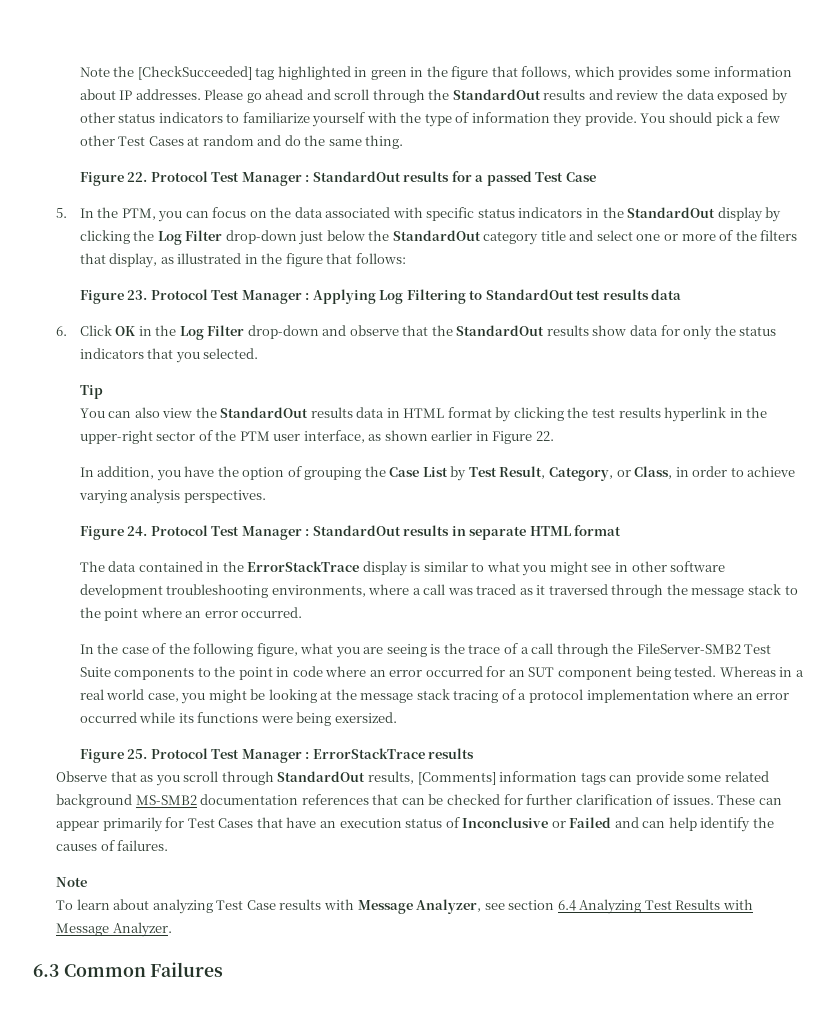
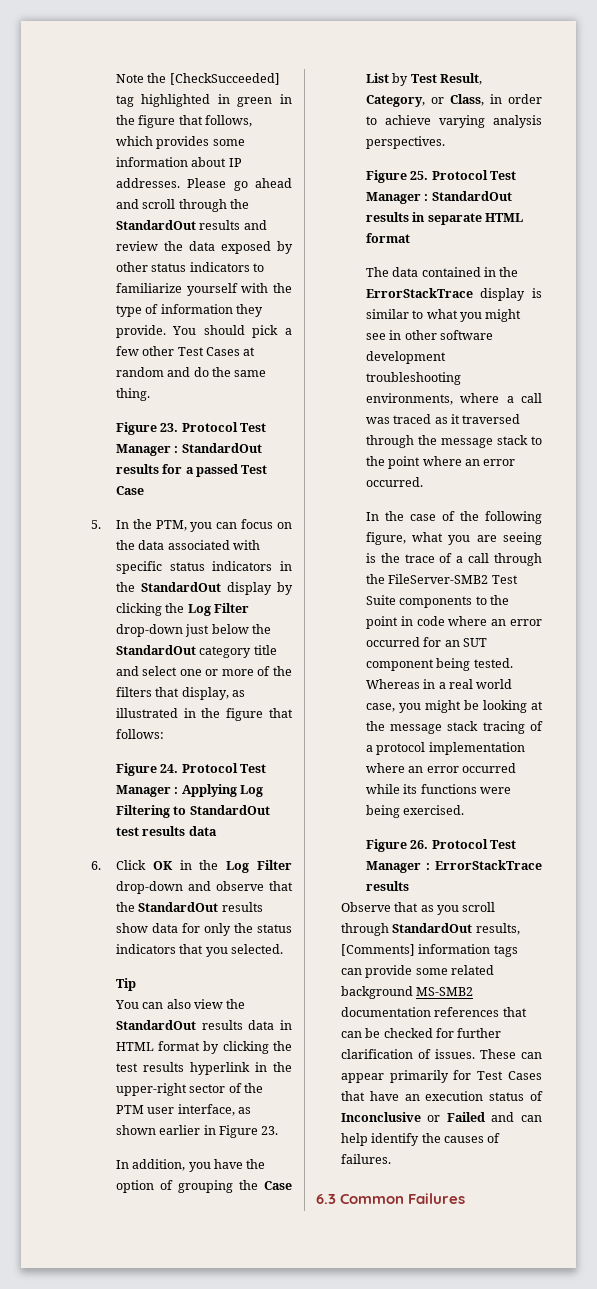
- Figure 22. Protocol Test Manager : StandardOut results for a passed Test Case
+ Figure 23. Protocol Test Manager : StandardOut results for a passed Test Case
- Figure 23. Protocol Test Manager : Applying Log Filtering to StandardOut test results data
+ Figure 24. Protocol Test Manager : Applying Log Filtering to StandardOut test results data
- You can also view the StandardOut results data in HTML format by clicking the test results hyperlink in the upper-right sector of the PTM user interface, as shown earlier in Figure 22.
+ You can also view the StandardOut results data in HTML format by clicking the test results hyperlink in the upper-right sector of the PTM user interface, as shown earlier in Figure 23.
- Figure 24. Protocol Test Manager : StandardOut results in separate HTML format
+ Figure 25. Protocol Test Manager : StandardOut results in separate HTML format
- Whereas in a real world case, you might be looking at the message stack tracing of a protocol implementation where an error occurred while its functions were being exersized.
- Figure 25. Protocol Test Manager : ErrorStackTrace results
+ Whereas in a real world case, you might be looking at the message stack tracing of a protocol implementation where an error occurred while its functions were being exercised.
+ Figure 26. Protocol Test Manager : ErrorStackTrace results
  These can appear primarily for Test Cases that have an execution status of Inconclusive or Failed and can help identify the causes of failures.
- Note
- To learn about analyzing Test Case results with Message Analyzer, see section 6.4 Analyzing Test Results with Message Analyzer.

